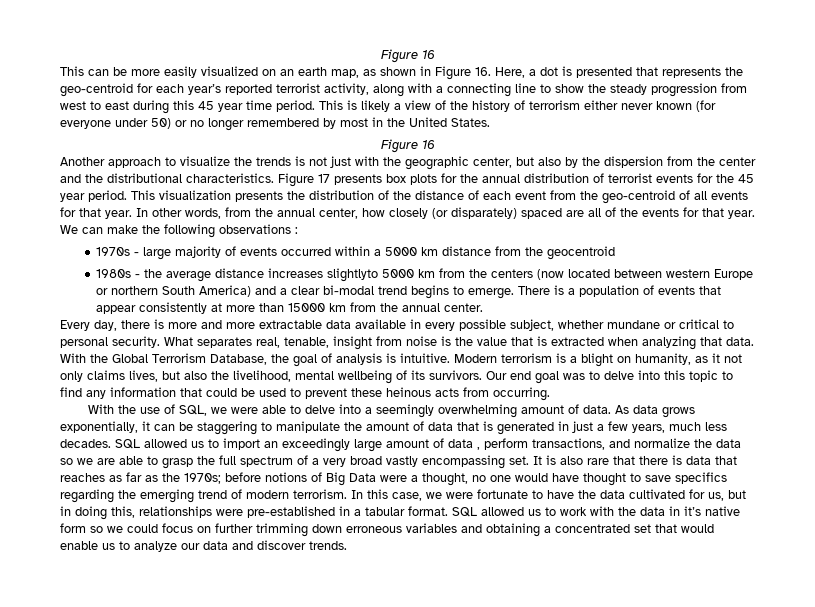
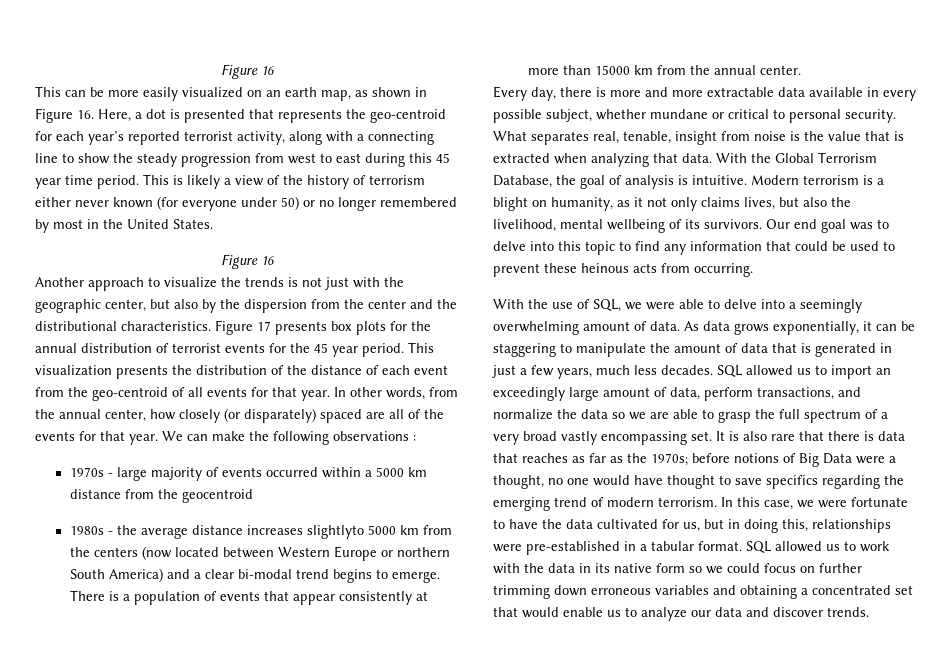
- 1980s - the average distance increases slightlyto 5000 km from the centers (now located between western Europe or northern South America) and a clear bi-modal trend begins to emerge.
+ 1980s - the average distance increases slightlyto 5000 km from the centers (now located between Western Europe or northern South America) and a clear bi-modal trend begins to emerge.
- SQL allowed us to import an exceedingly large amount of data , perform transactions, and normalize the data so we are able to grasp the full spectrum of a very broad vastly encompassing set.
+ SQL allowed us to import an exceedingly large amount of data, perform transactions, and normalize the data so we are able to grasp the full spectrum of a very broad vastly encompassing set.
- SQL allowed us to work with the data in it’s native form so we could focus on further trimming down erroneous variables and obtaining a concentrated set that would enable us to analyze our data and discover trends.
+ SQL allowed us to work with the data in its native form so we could focus on further trimming down erroneous variables and obtaining a concentrated set that would enable us to analyze our data and discover trends.

